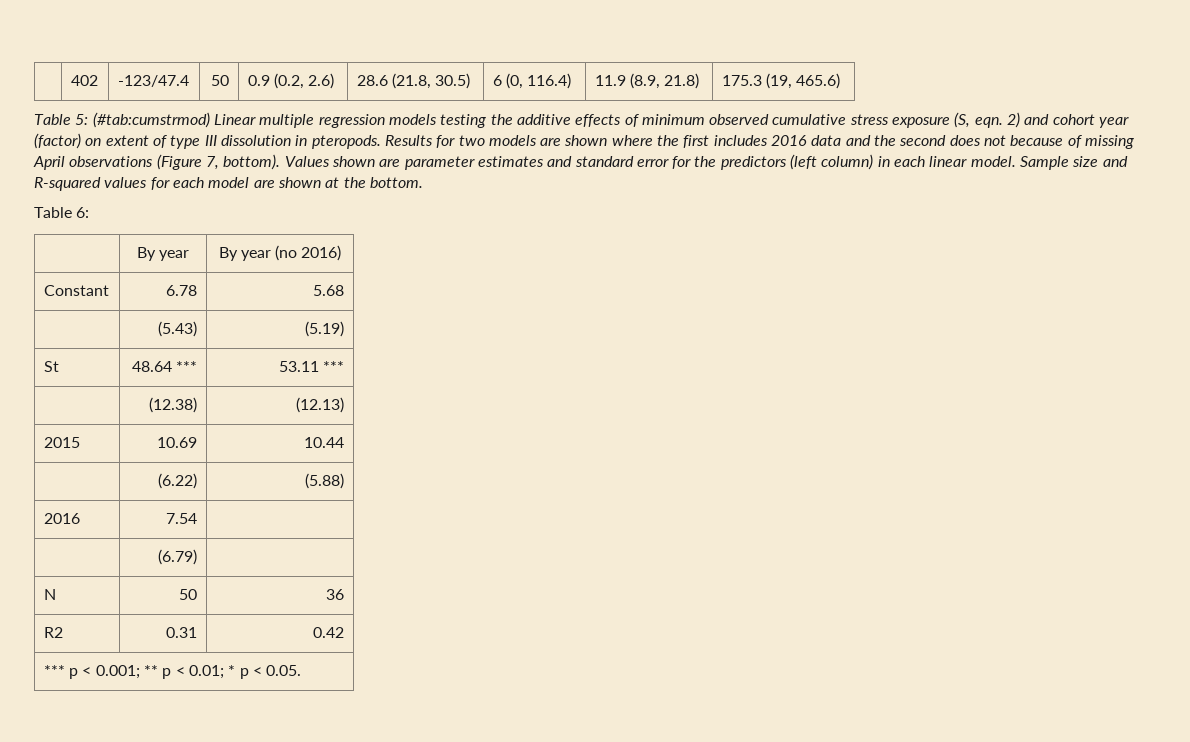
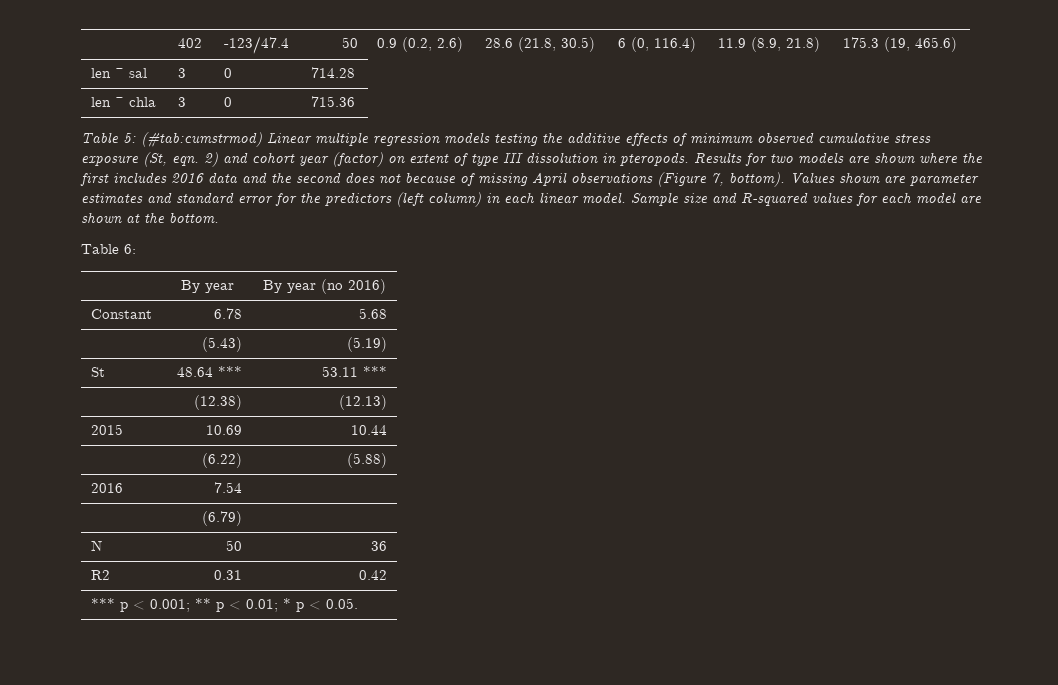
+ len ~ sal | 3 | 0 | 714.28
+ len ~ chla | 3 | 0 | 715.36
- Table 5: (#tab:cumstrmod) Linear multiple regression models testing the additive effects of minimum observed cumulative stress exposure (S, eqn.
+ Table 5: (#tab:cumstrmod) Linear multiple regression models testing the additive effects of minimum observed cumulative stress exposure (St, eqn.

